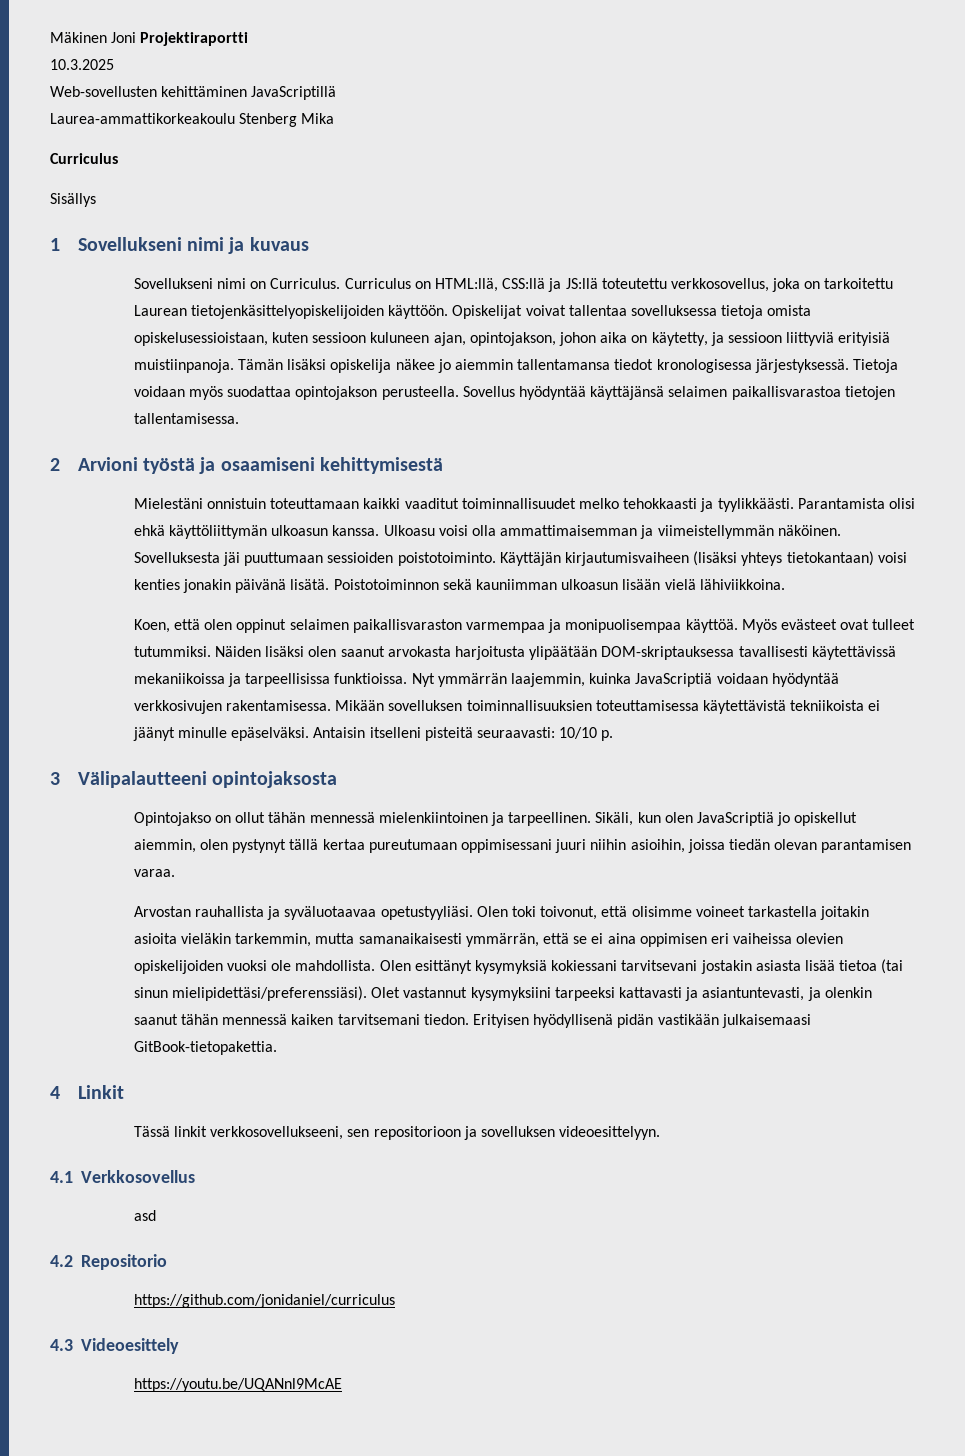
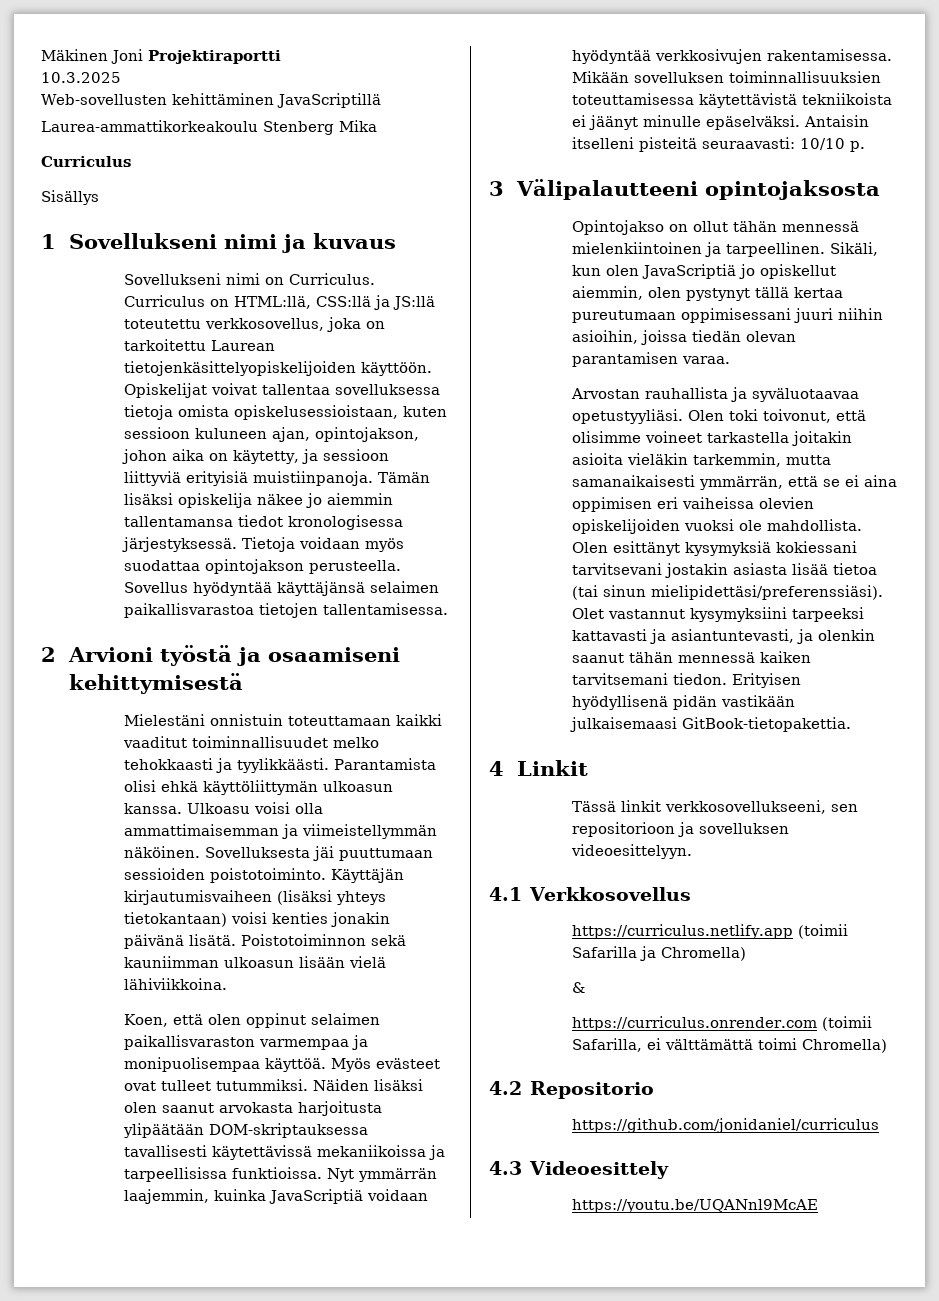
- asd
+ https://curriculus.netlify.app (toimii Safarilla ja Chromella)
+ &
+ https://curriculus.onrender.com (toimii Safarilla, ei välttämättä toimi Chromella)

